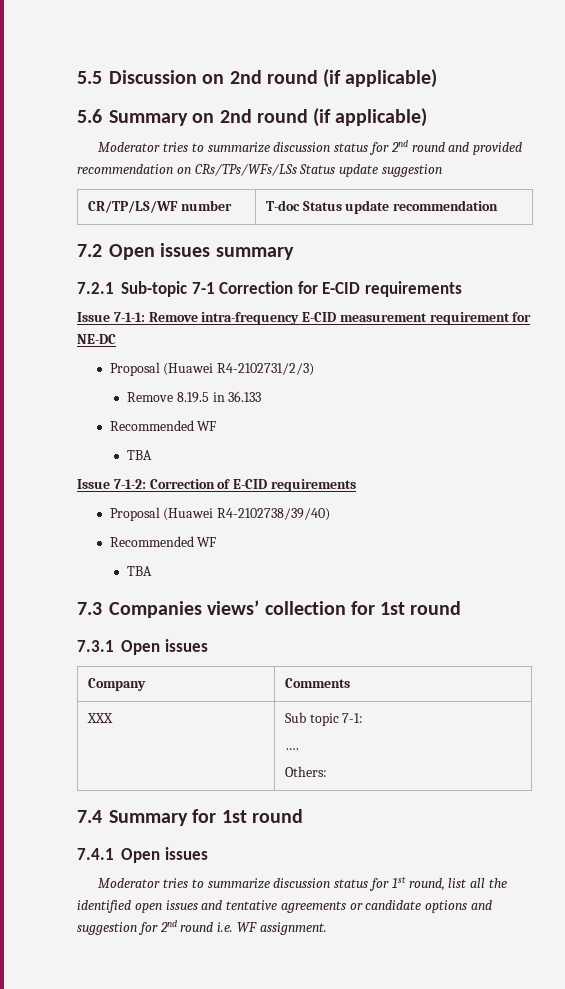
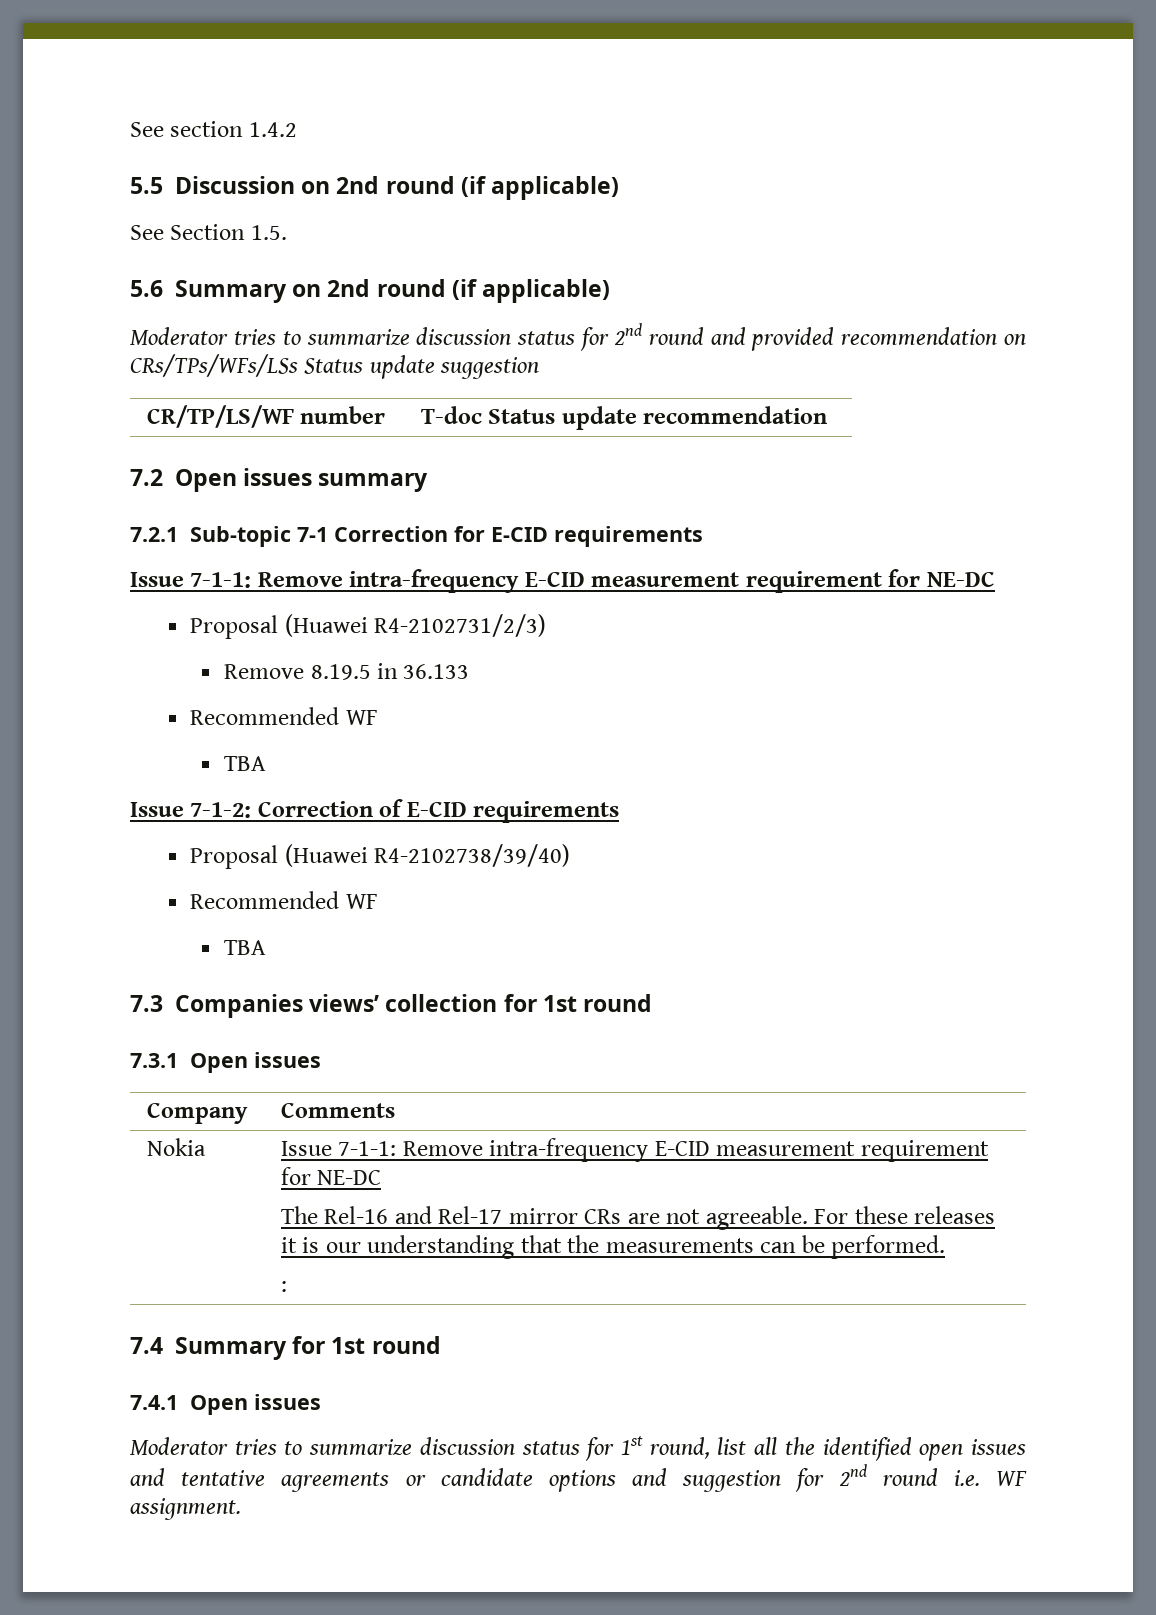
+ See section 1.4.2
+ See Section 1.5.
- XXX | Sub topic 7-1:
- ….
- Others:
+ Nokia | Issue 7-1-1: Remove intra-frequency E-CID measurement requirement for NE-DC
+ The Rel-16 and Rel-17 mirror CRs are not agreeable. For these releases it is our understanding that the measurements can be performed.
+ :

